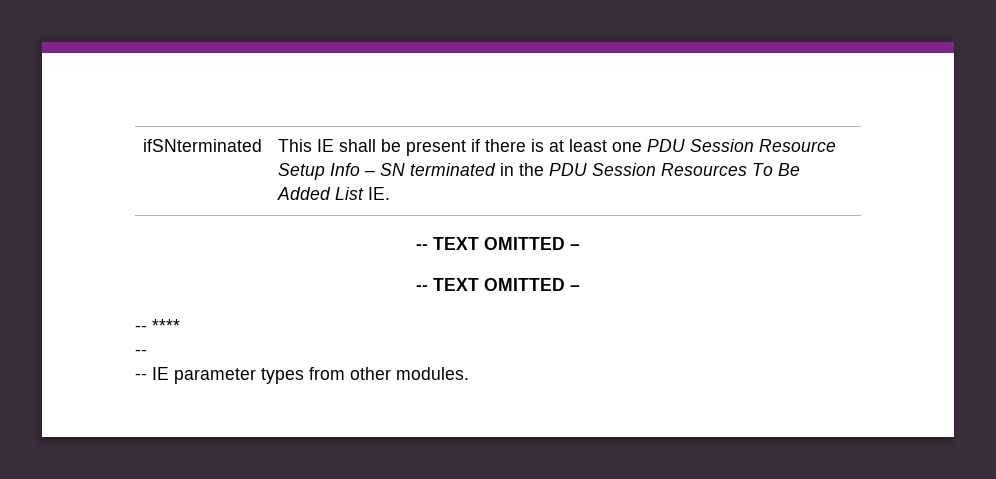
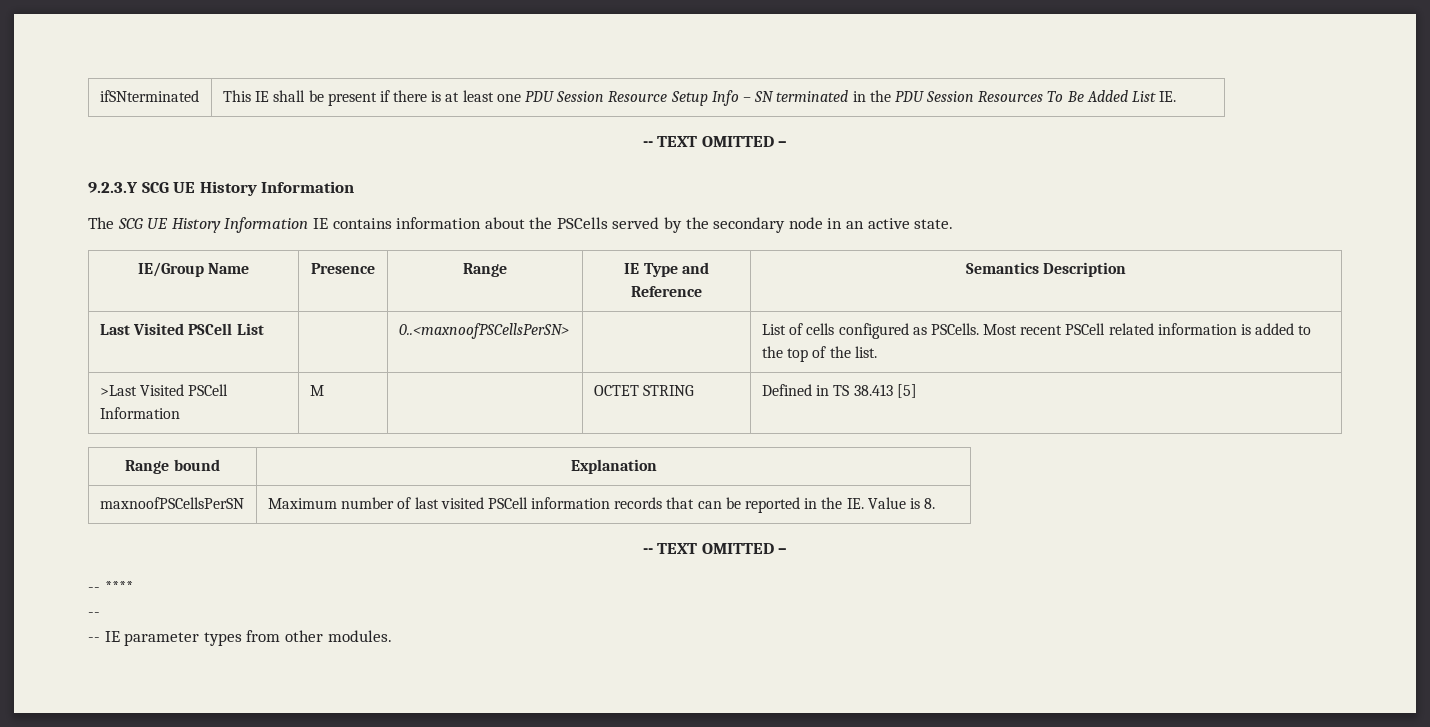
+ 9.2.3.Y SCG UE History Information
+ The SCG UE History Information IE contains information about the PSCells served by the secondary node in an active state.
+ IE/Group Name | Presence | Range | IE Type and Reference | Semantics Description
+ Last Visited PSCell List | | 0..<maxnoofPSCellsPerSN> | | List of cells configured as PSCells. Most recent PSCell related information is added to the top of the list.
+ >Last Visited PSCell Information | M | | OCTET STRING | Defined in TS 38.413 [5]
+ Range bound | Explanation
+ maxnoofPSCellsPerSN | Maximum number of last visited PSCell information records that can be reported in the IE. Value is 8.

